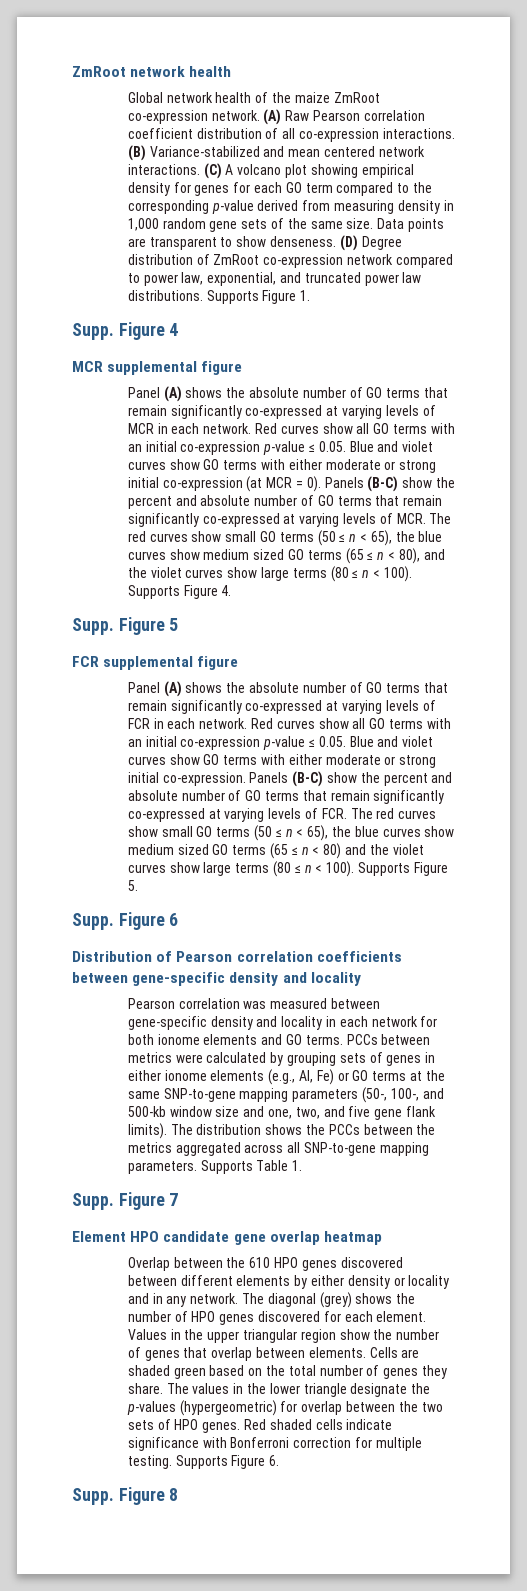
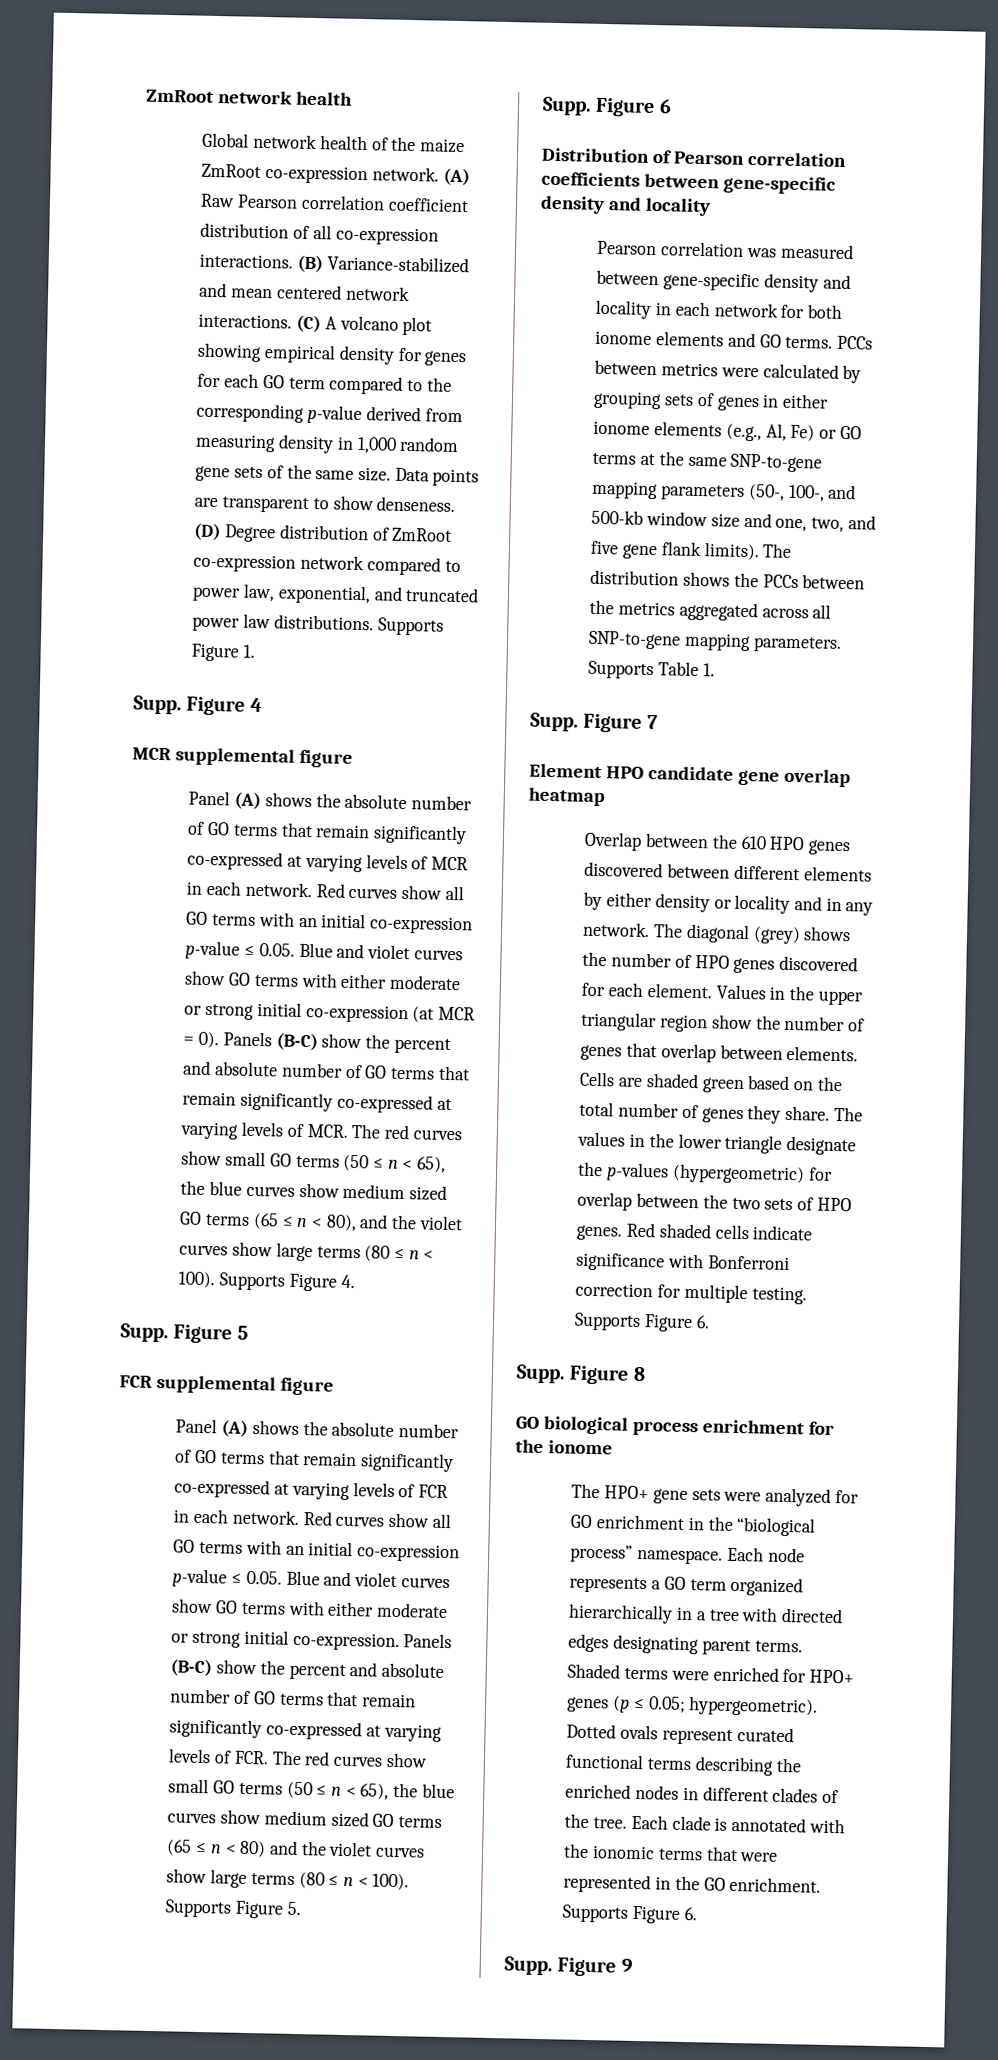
+ GO biological process enrichment for the ionome
+ The HPO+ gene sets were analyzed for GO enrichment in the “biological process” namespace. Each node represents a GO term organized hierarchically in a tree with directed edges designating parent terms. Shaded terms were enriched for HPO+ genes (p ≤ 0.05; hypergeometric). Dotted ovals represent curated functional terms describing the enriched nodes in different clades of the tree. Each clade is annotated with the ionomic terms that were represented in the GO enrichment. Supports Figure 6.
+ Supp. Figure 9

